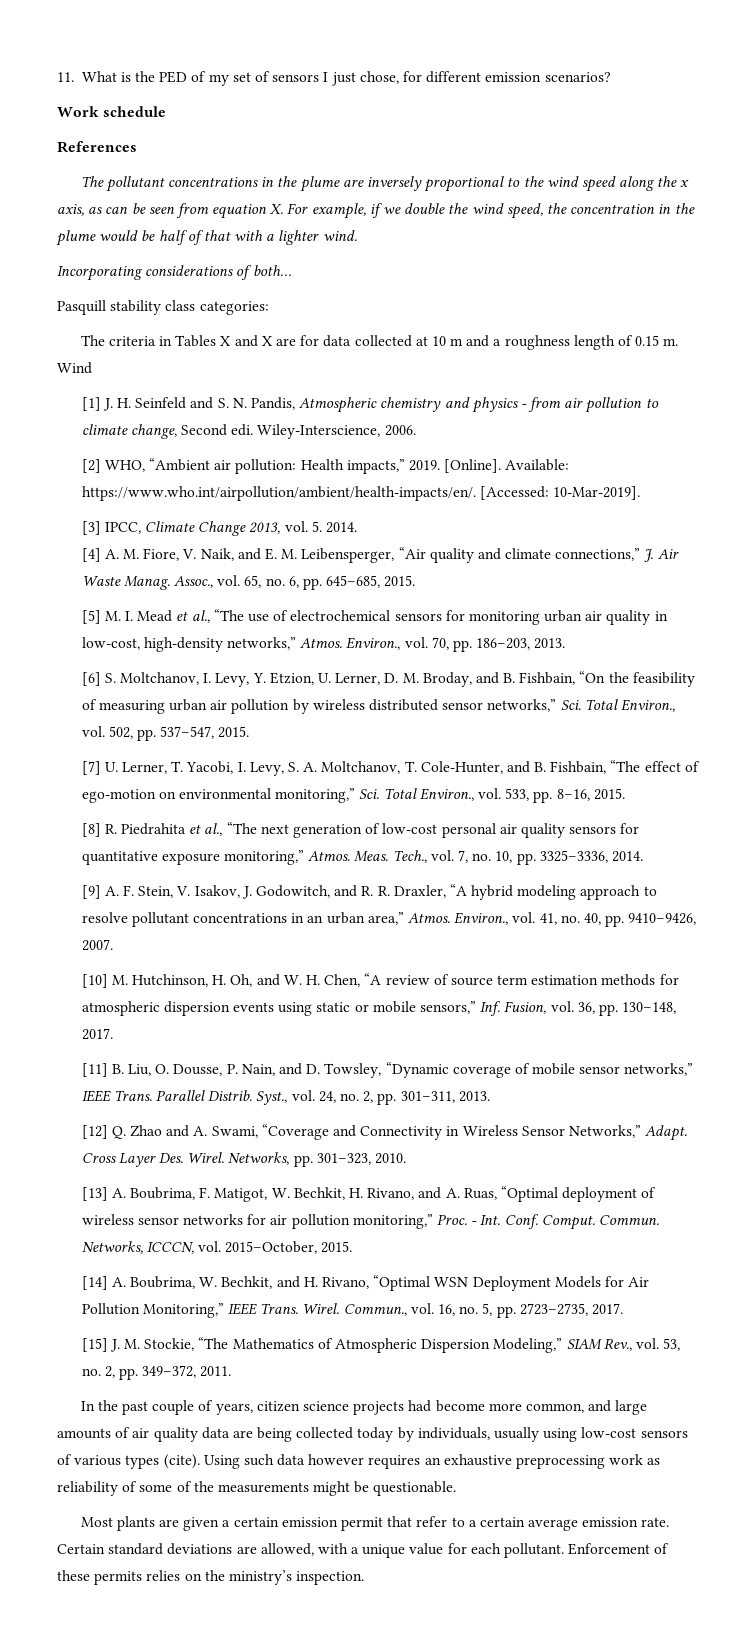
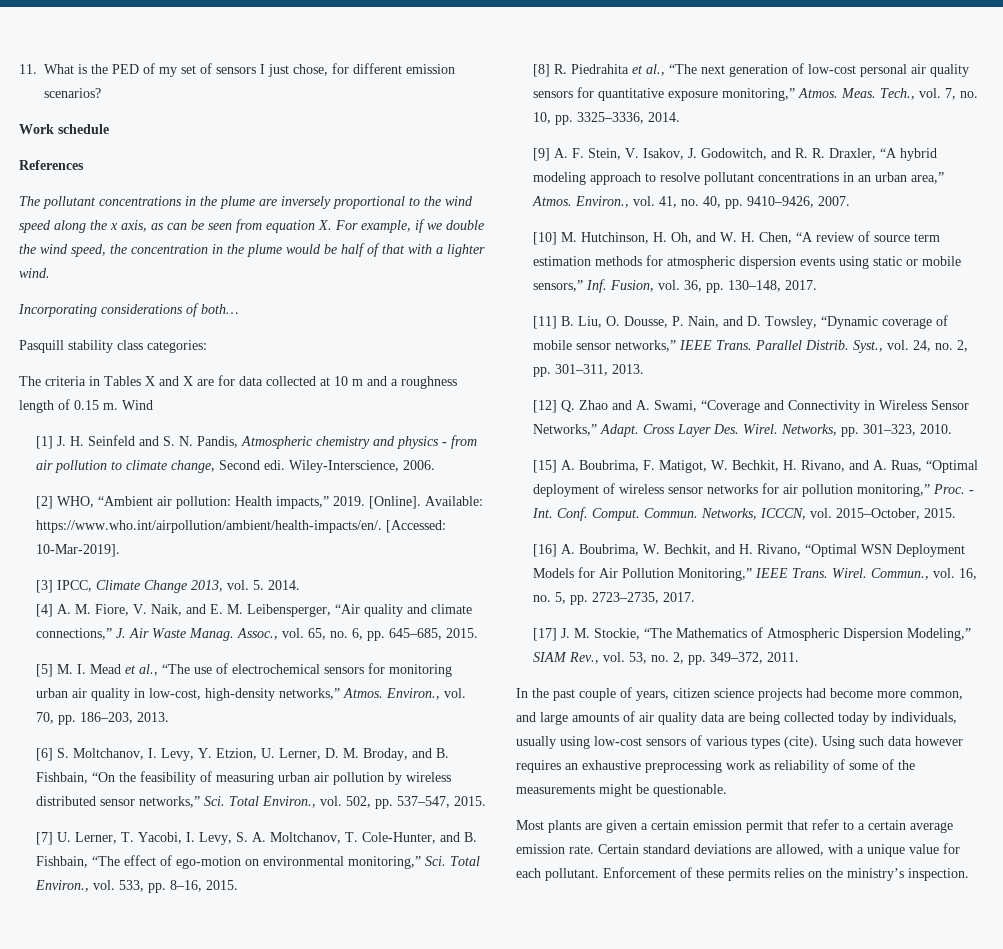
- [13] A. Boubrima, F. Matigot, W. Bechkit, H. Rivano, and A. Ruas, “Optimal deployment of wireless sensor networks for air pollution monitoring,” Proc.
+ [15] A. Boubrima, F. Matigot, W. Bechkit, H. Rivano, and A. Ruas, “Optimal deployment of wireless sensor networks for air pollution monitoring,” Proc.
- [14] A. Boubrima, W. Bechkit, and H. Rivano, “Optimal WSN Deployment Models for Air Pollution Monitoring,” IEEE Trans.
+ [16] A. Boubrima, W. Bechkit, and H. Rivano, “Optimal WSN Deployment Models for Air Pollution Monitoring,” IEEE Trans.
- [15] J. M. Stockie, “The Mathematics of Atmospheric Dispersion Modeling,” SIAM Rev., vol. 53, no. 2, pp. 349–372, 2011.
+ [17] J. M. Stockie, “The Mathematics of Atmospheric Dispersion Modeling,” SIAM Rev., vol. 53, no. 2, pp. 349–372, 2011.

